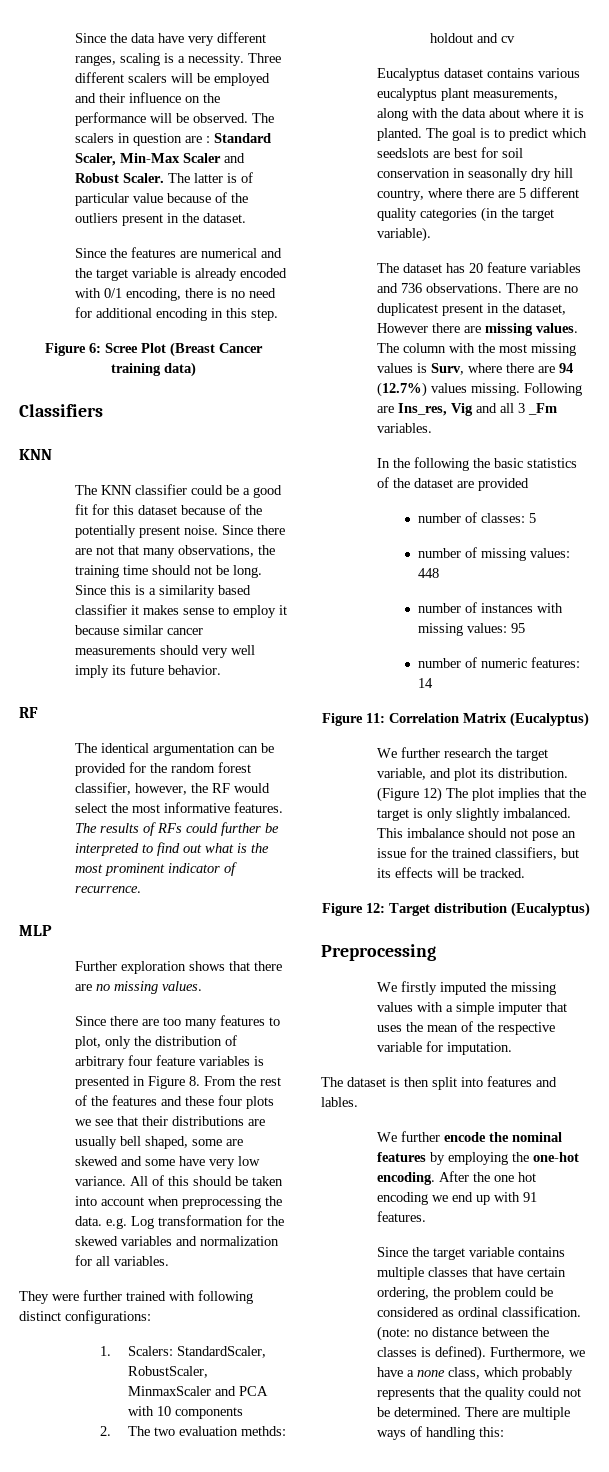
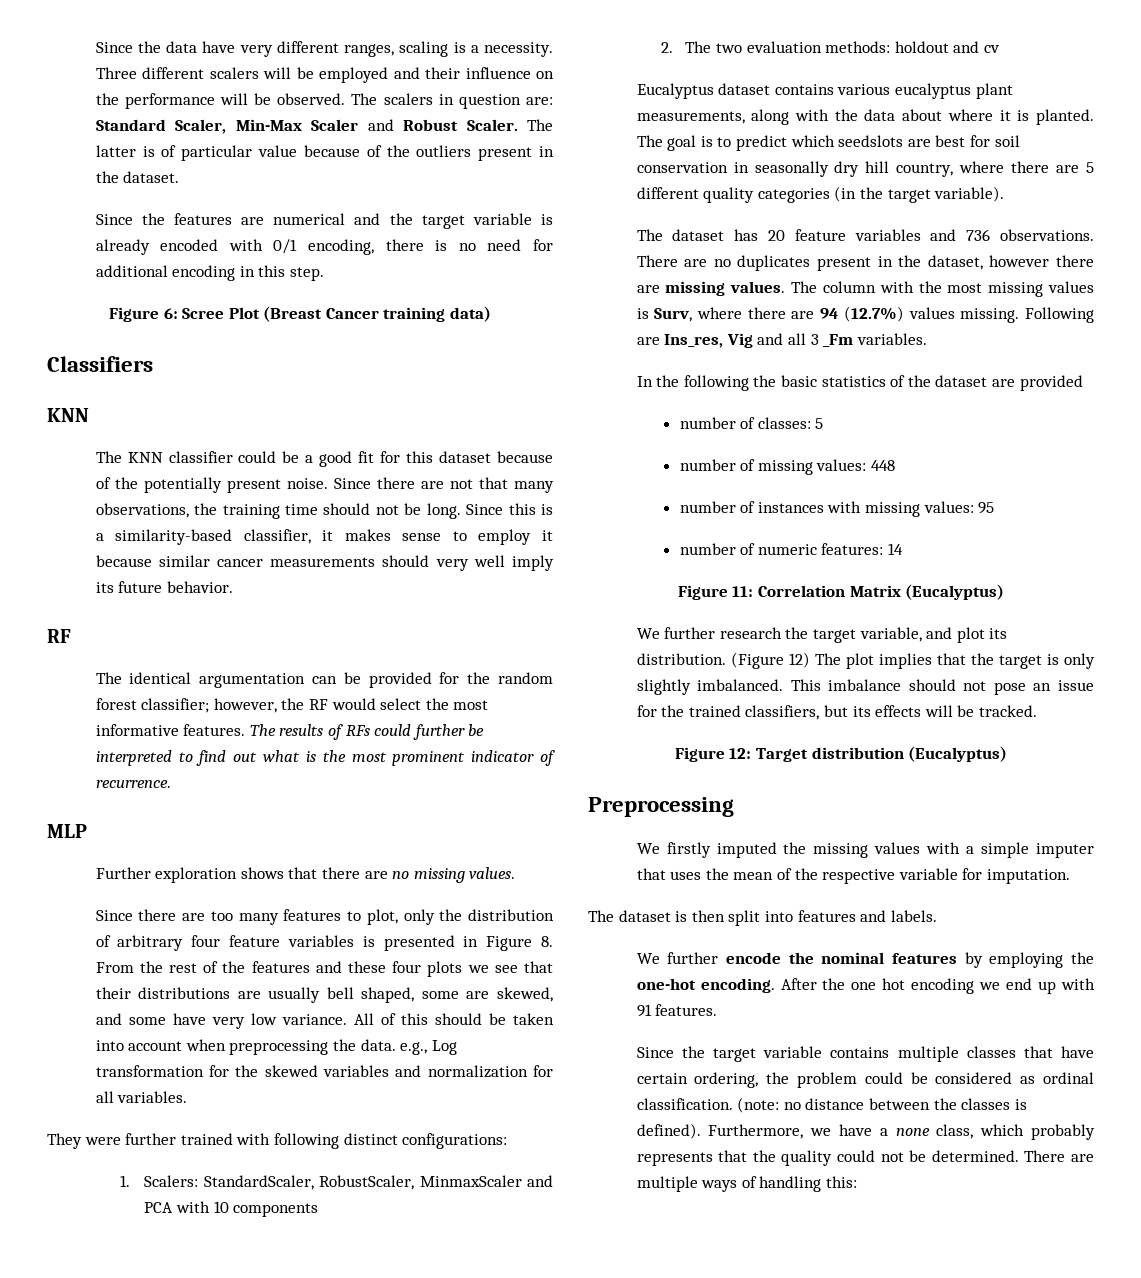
- The scalers in question are : Standard Scaler, Min-Max Scaler and Robust Scaler.
+ The scalers in question are: Standard Scaler, Min-Max Scaler and Robust Scaler.
- Since this is a similarity based classifier it makes sense to employ it because similar cancer measurements should very well imply its future behavior.
+ Since this is a similarity-based classifier, it makes sense to employ it because similar cancer measurements should very well imply its future behavior.
- The identical argumentation can be provided for the random forest classifier, however, the RF would select the most informative features.
+ The identical argumentation can be provided for the random forest classifier; however, the RF would select the most informative features.
- Since there are too many features to plot, only the distribution of arbitrary four feature variables is presented in Figure 8. From the rest of the features and these four plots we see that their distributions are usually bell shaped, some are skewed and some have very low variance.
+ Since there are too many features to plot, only the distribution of arbitrary four feature variables is presented in Figure 8. From the rest of the features and these four plots we see that their distributions are usually bell shaped, some are skewed, and some have very low variance.
- All of this should be taken into account when preprocessing the data. e.g. Log transformation for the skewed variables and normalization for all variables.
+ All of this should be taken into account when preprocessing the data. e.g., Log transformation for the skewed variables and normalization for all variables.
- 2. The two evaluation methds: holdout and cv
+ 2. The two evaluation methods: holdout and cv
- There are no duplicatest present in the dataset, However there are missing values.
+ There are no duplicates present in the dataset, however there are missing values.
- The dataset is then split into features and lables.
+ The dataset is then split into features and labels.

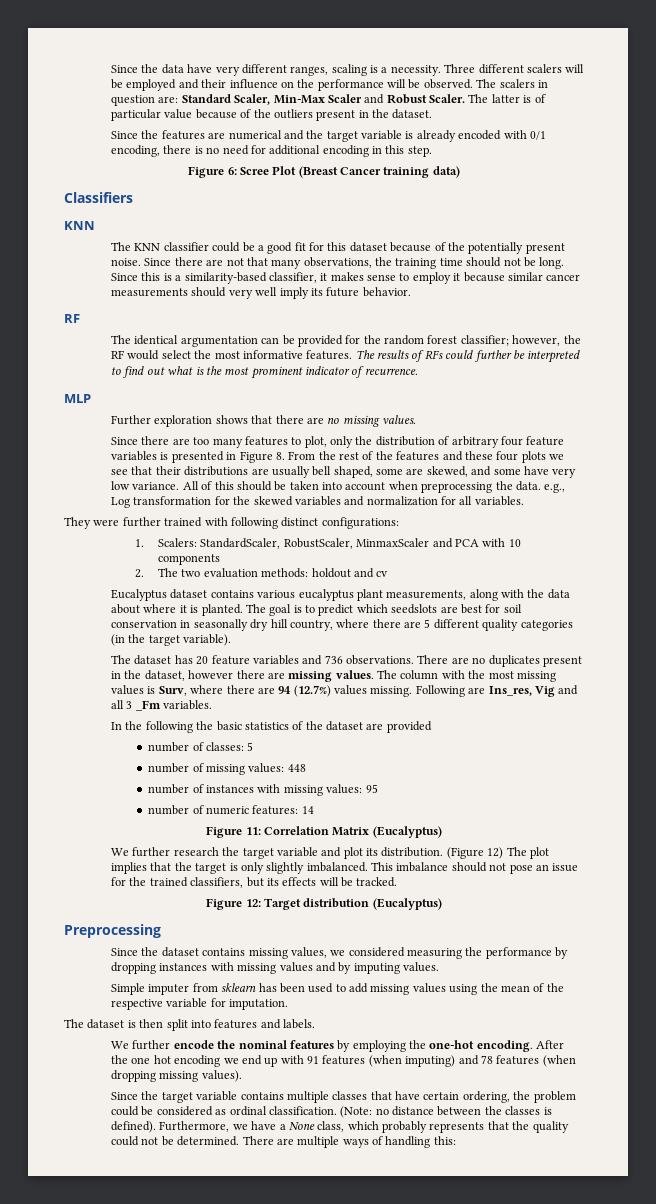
- We further research the target variable, and plot its distribution.
+ We further research the target variable and plot its distribution.
- We firstly imputed the missing values with a simple imputer that uses the mean of the respective variable for imputation.
+ Since the dataset contains missing values, we considered measuring the performance by dropping instances with missing values and by imputing values.
+ Simple imputer from sklearn has been used to add missing values using the mean of the respective variable for imputation.
- After the one hot encoding we end up with 91 features.
+ After the one hot encoding we end up with 91 features (when imputing) and 78 features (when dropping missing values).
- (note: no distance between the classes is defined).
+ (Note: no distance between the classes is defined).
- Furthermore, we have a none class, which probably represents that the quality could not be determined.
+ Furthermore, we have a None class, which probably represents that the quality could not be determined.

